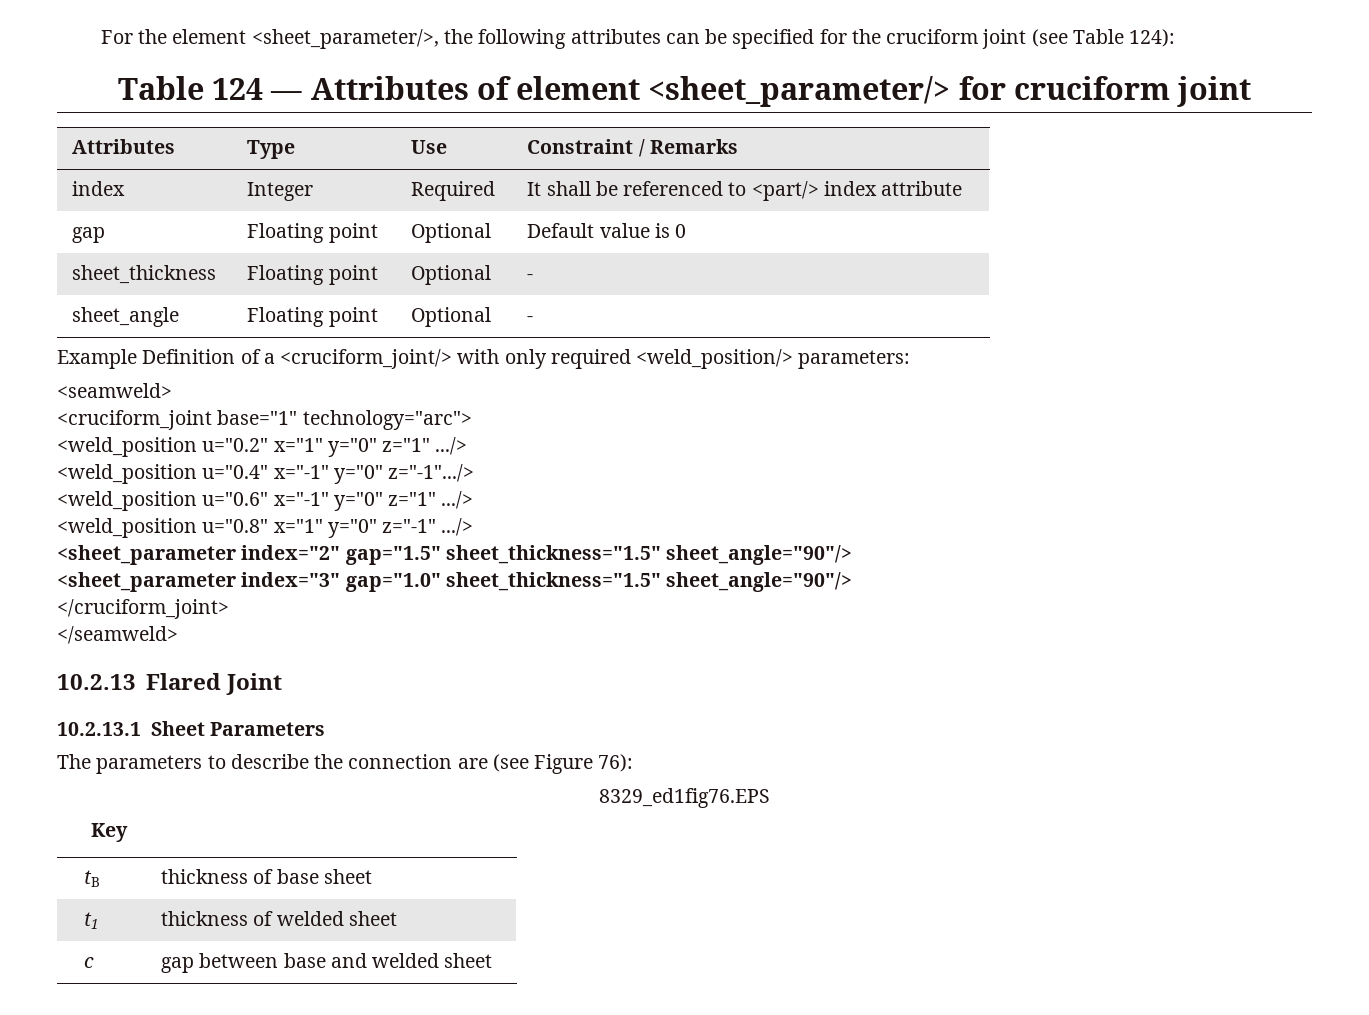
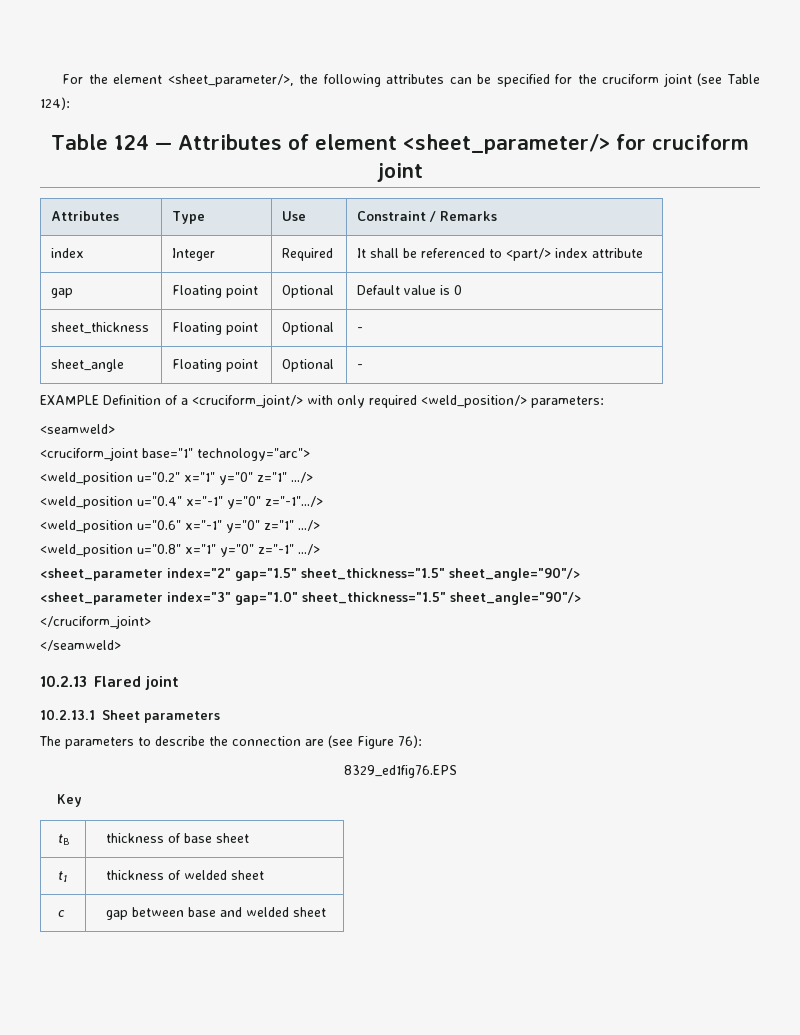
- Example Definition of a <cruciform_joint/> with only required <weld_position/> parameters:
+ EXAMPLE Definition of a <cruciform_joint/> with only required <weld_position/> parameters:
- 10.2.13 Flared Joint
+ 10.2.13 Flared joint
- 10.2.13.1 Sheet Parameters
+ 10.2.13.1 Sheet parameters

